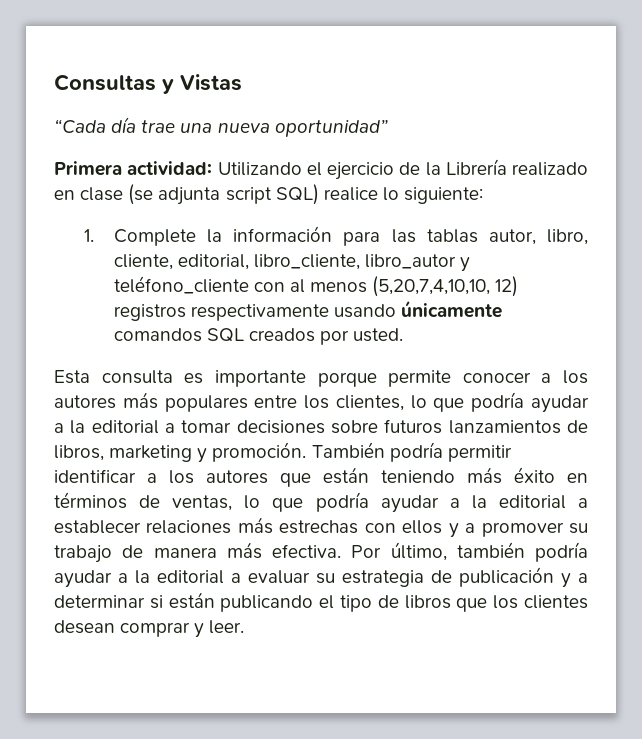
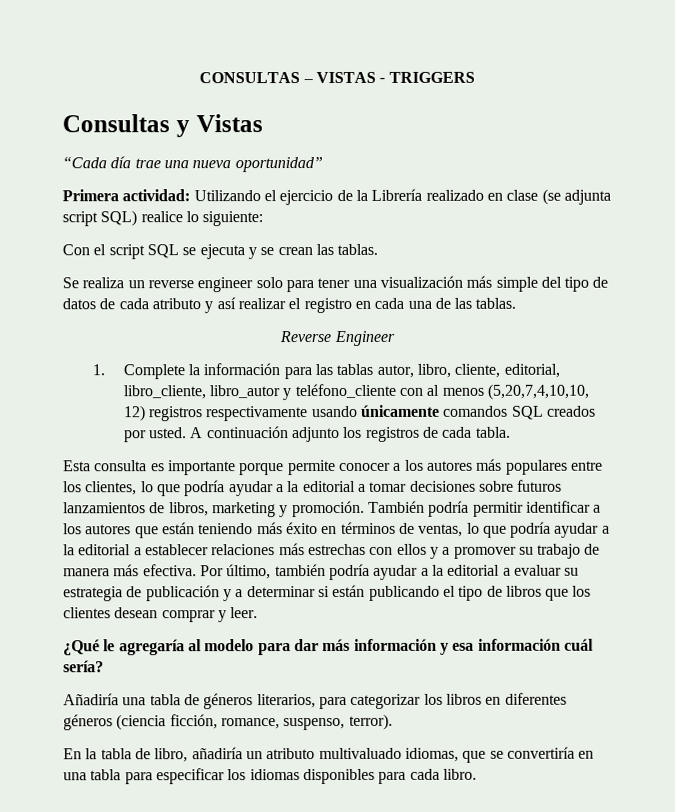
+ CONSULTAS – VISTAS - TRIGGERS
+ Con el script SQL se ejecuta y se crean las tablas.
+ Se realiza un reverse engineer solo para tener una visualización más simple del tipo de datos de cada atributo y así realizar el registro en cada una de las tablas.
+ Reverse Engineer
+ A continuación adjunto los registros de cada tabla.
+ ¿Qué le agregaría al modelo para dar más información y esa información cuál sería?
+ Añadiría una tabla de géneros literarios, para categorizar los libros en diferentes géneros (ciencia ficción, romance, suspenso, terror).
+ En la tabla de libro, añadiría un atributo multivaluado idiomas, que se convertiría en una tabla para especificar los idiomas disponibles para cada libro.

